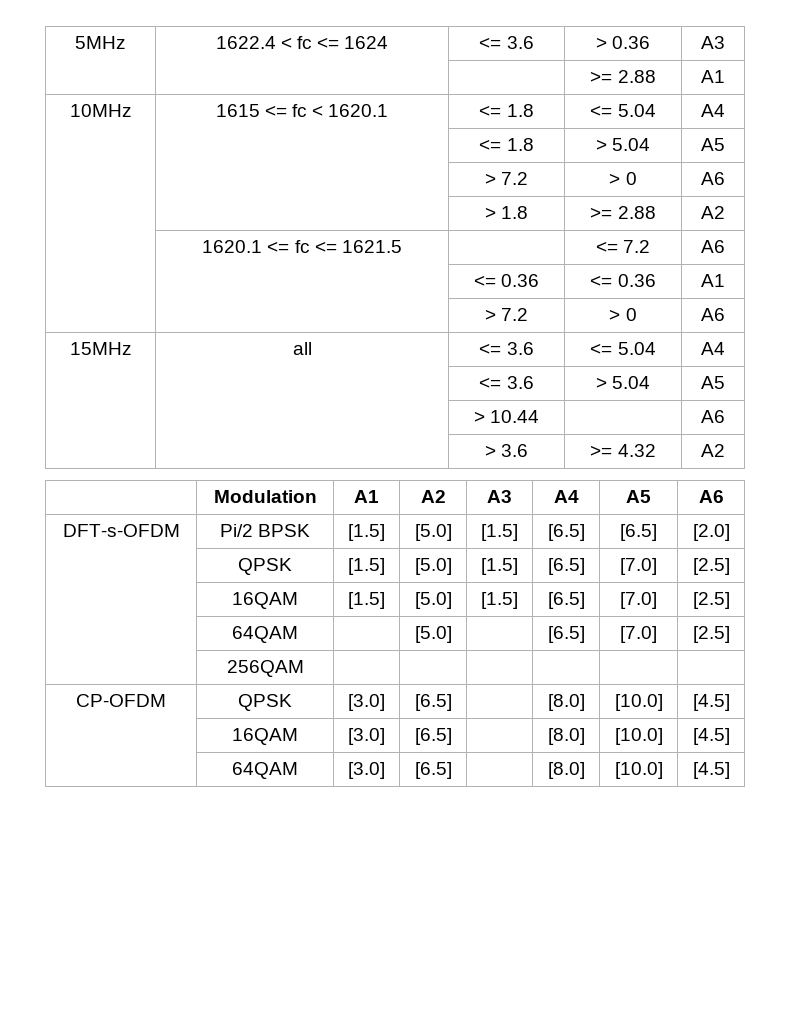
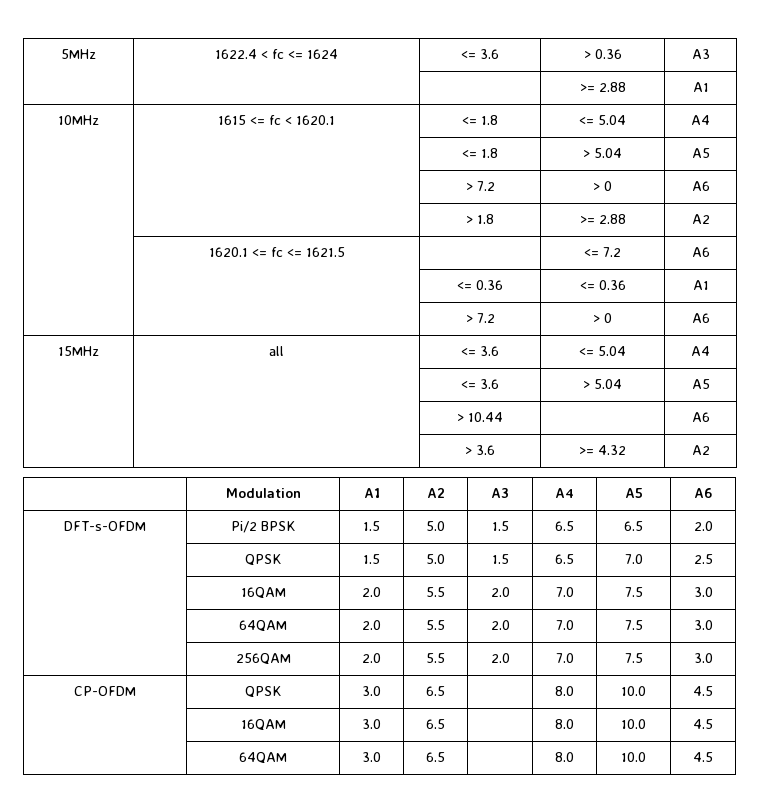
- DFT-s-OFDM | Pi/2 BPSK | [1.5] | [5.0] | [1.5] | [6.5] | [6.5] | [2.0]
- | QPSK | [1.5] | [5.0] | [1.5] | [6.5] | [7.0] | [2.5]
- | 16QAM | [1.5] | [5.0] | [1.5] | [6.5] | [7.0] | [2.5]
- | 64QAM | | [5.0] | | [6.5] | [7.0] | [2.5]
- | 256QAM | | | | | |
- CP-OFDM | QPSK | [3.0] | [6.5] | | [8.0] | [10.0] | [4.5]
- | 16QAM | [3.0] | [6.5] | | [8.0] | [10.0] | [4.5]
- | 64QAM | [3.0] | [6.5] | | [8.0] | [10.0] | [4.5]
+ DFT-s-OFDM | Pi/2 BPSK | 1.5 | 5.0 | 1.5 | 6.5 | 6.5 | 2.0
+ | QPSK | 1.5 | 5.0 | 1.5 | 6.5 | 7.0 | 2.5
+ | 16QAM | 2.0 | 5.5 | 2.0 | 7.0 | 7.5 | 3.0
+ | 64QAM | 2.0 | 5.5 | 2.0 | 7.0 | 7.5 | 3.0
+ | 256QAM | 2.0 | 5.5 | 2.0 | 7.0 | 7.5 | 3.0
+ CP-OFDM | QPSK | 3.0 | 6.5 | | 8.0 | 10.0 | 4.5
+ | 16QAM | 3.0 | 6.5 | | 8.0 | 10.0 | 4.5
+ | 64QAM | 3.0 | 6.5 | | 8.0 | 10.0 | 4.5

